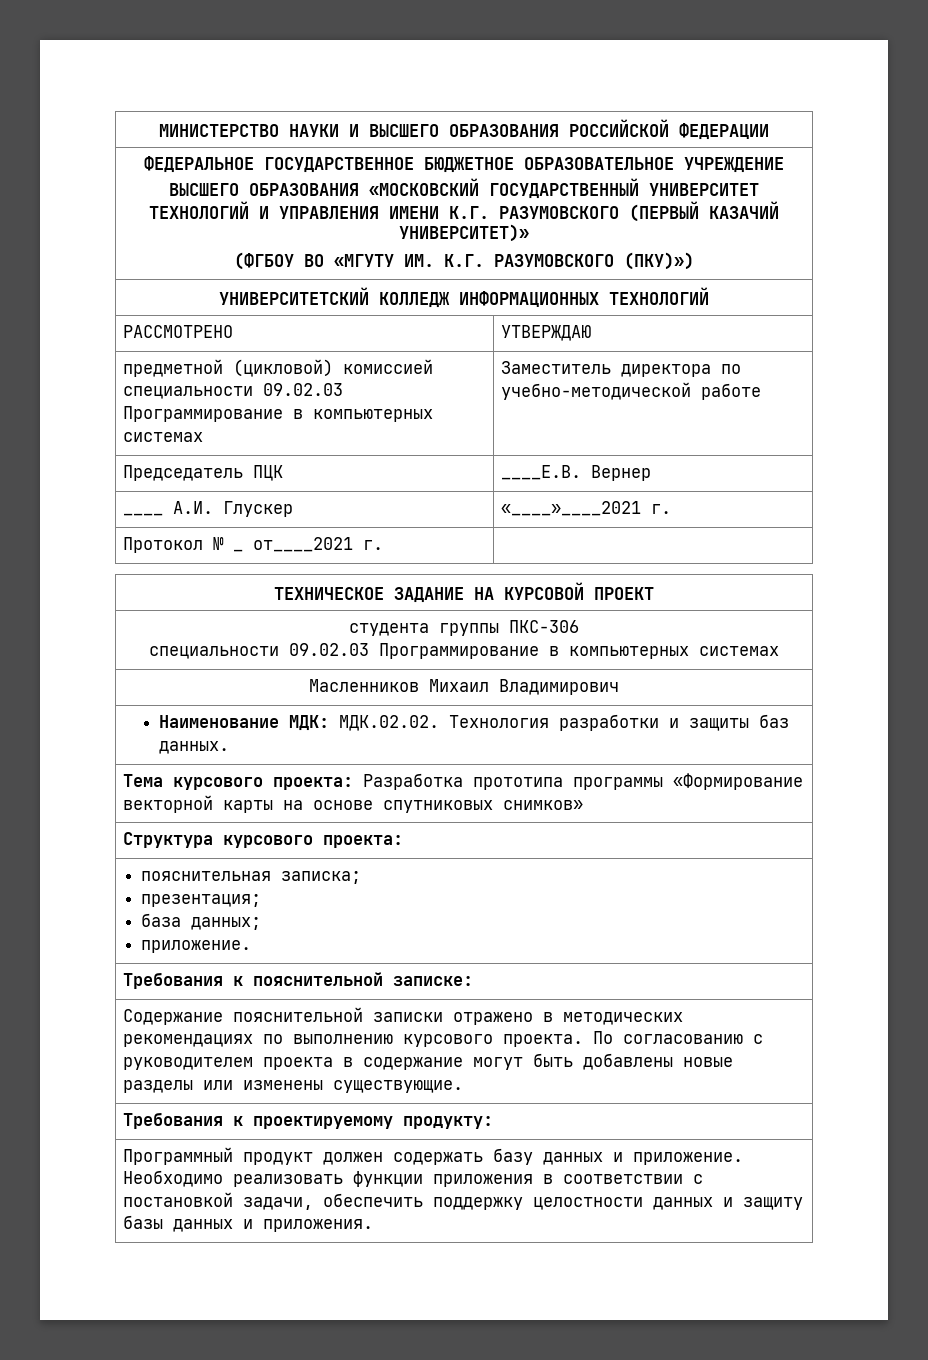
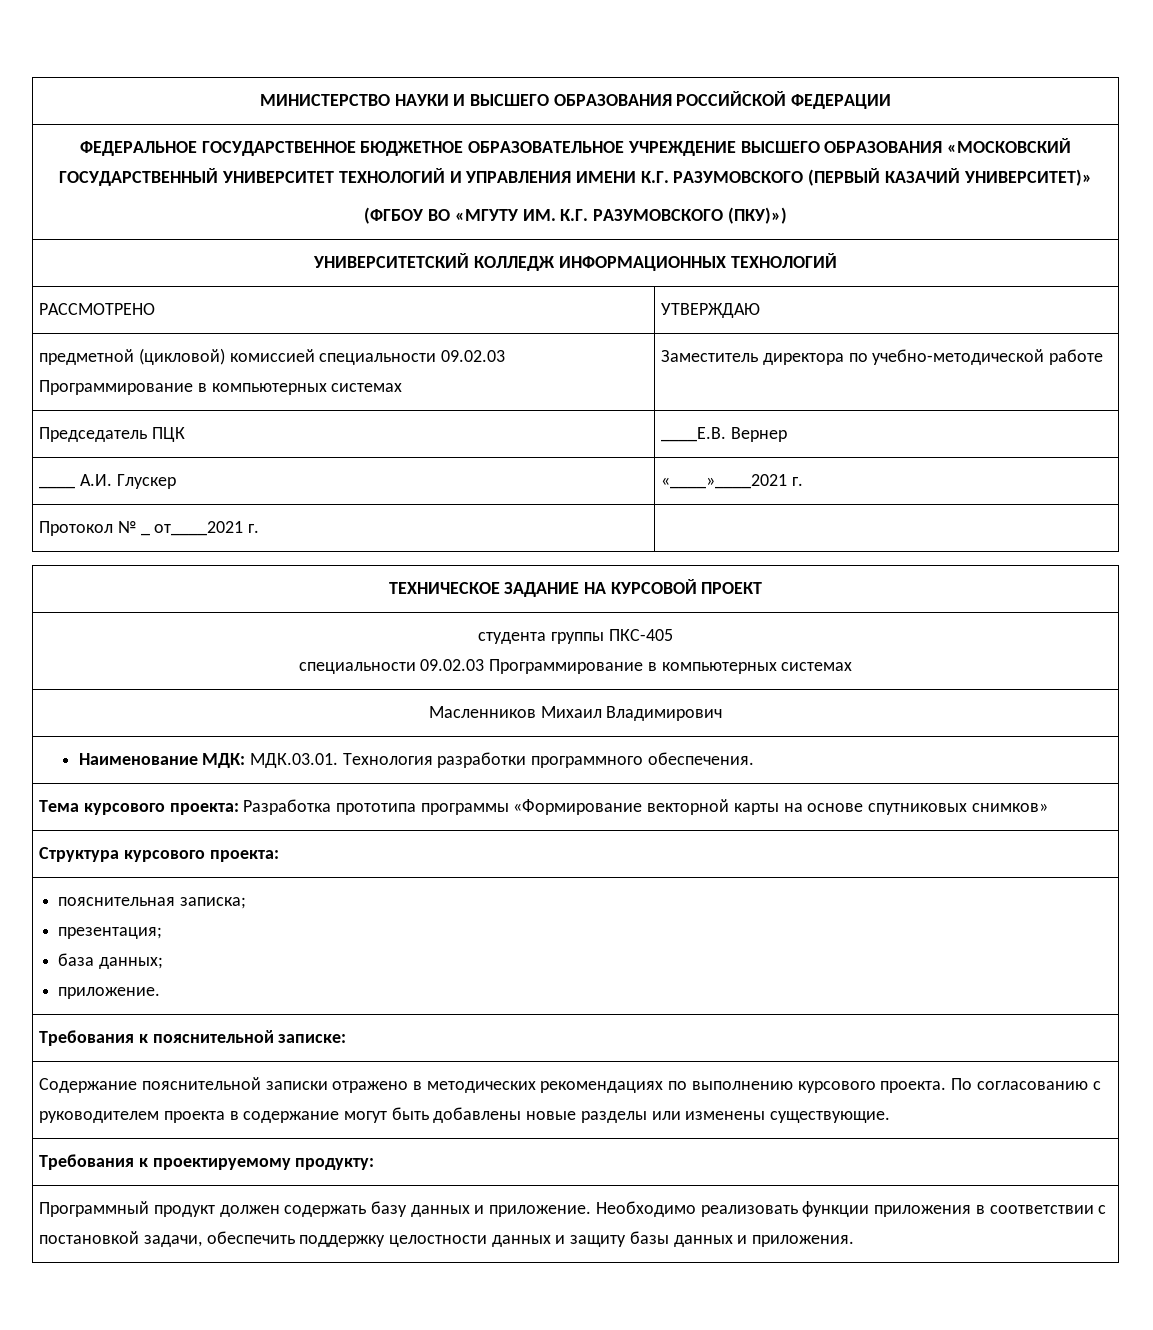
- студента группы ПКС-306
+ студента группы ПКС-405
- Наименование МДК: МДК.02.02. Технология разработки и защиты баз данных.
+ Наименование МДК: МДК.03.01. Технология разработки программного обеспечения.

